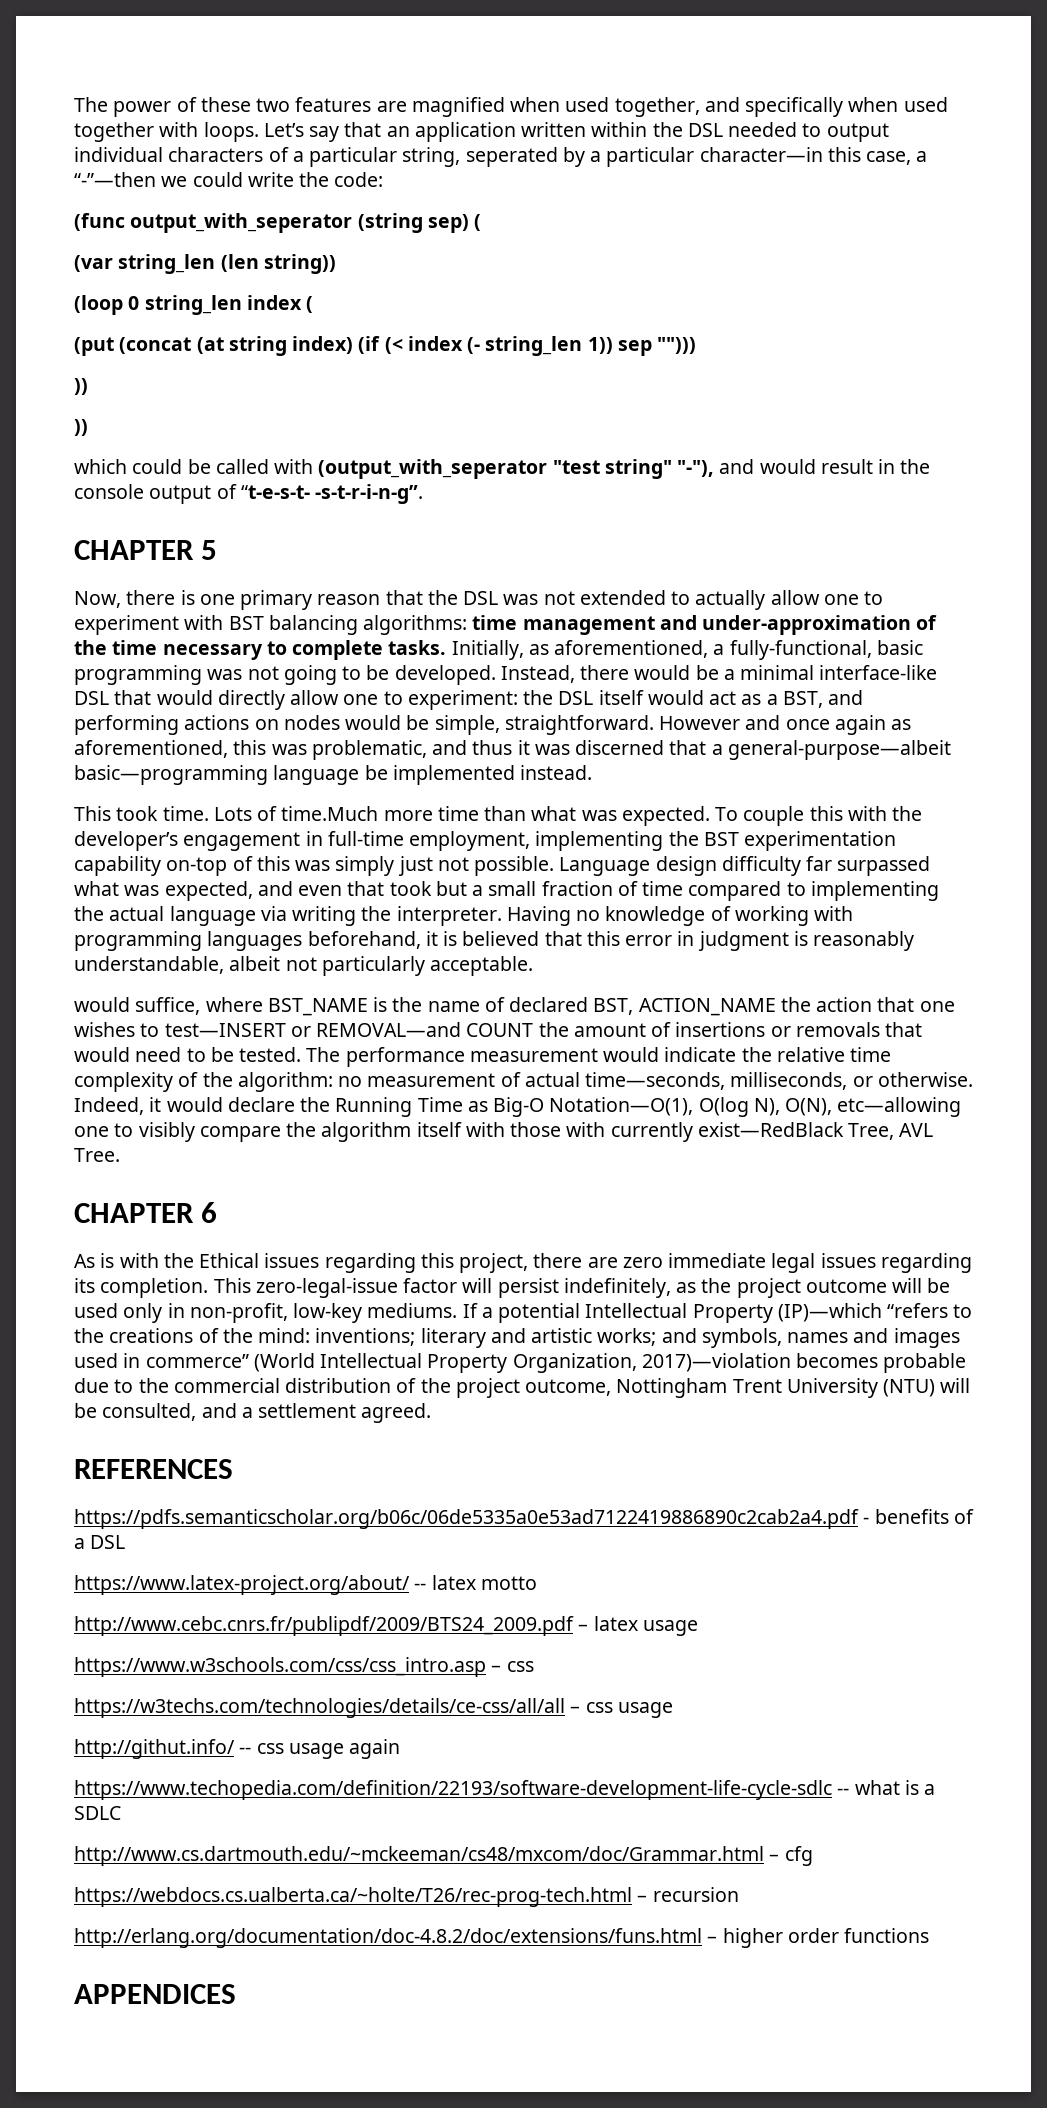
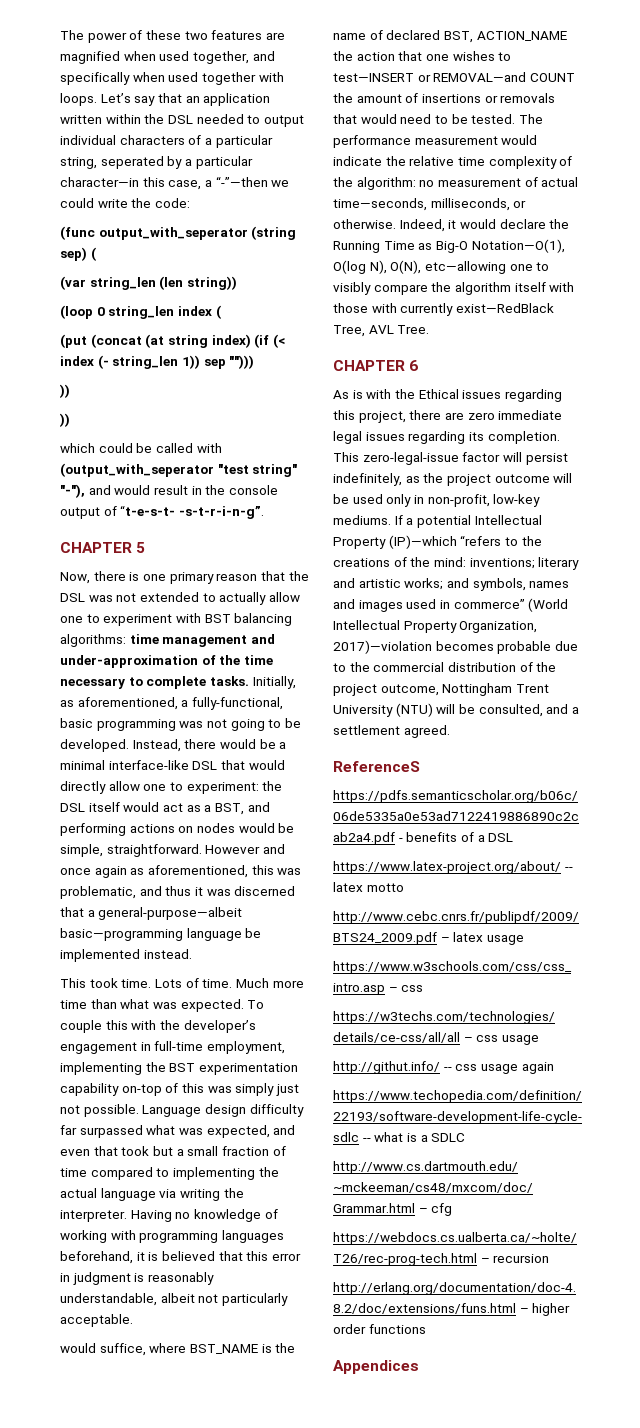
- Lots of time.Much more time than what was expected.
+ Lots of time. Much more time than what was expected.
- REFERENCES
+ ReferenceS
- APPENDICES
+ Appendices

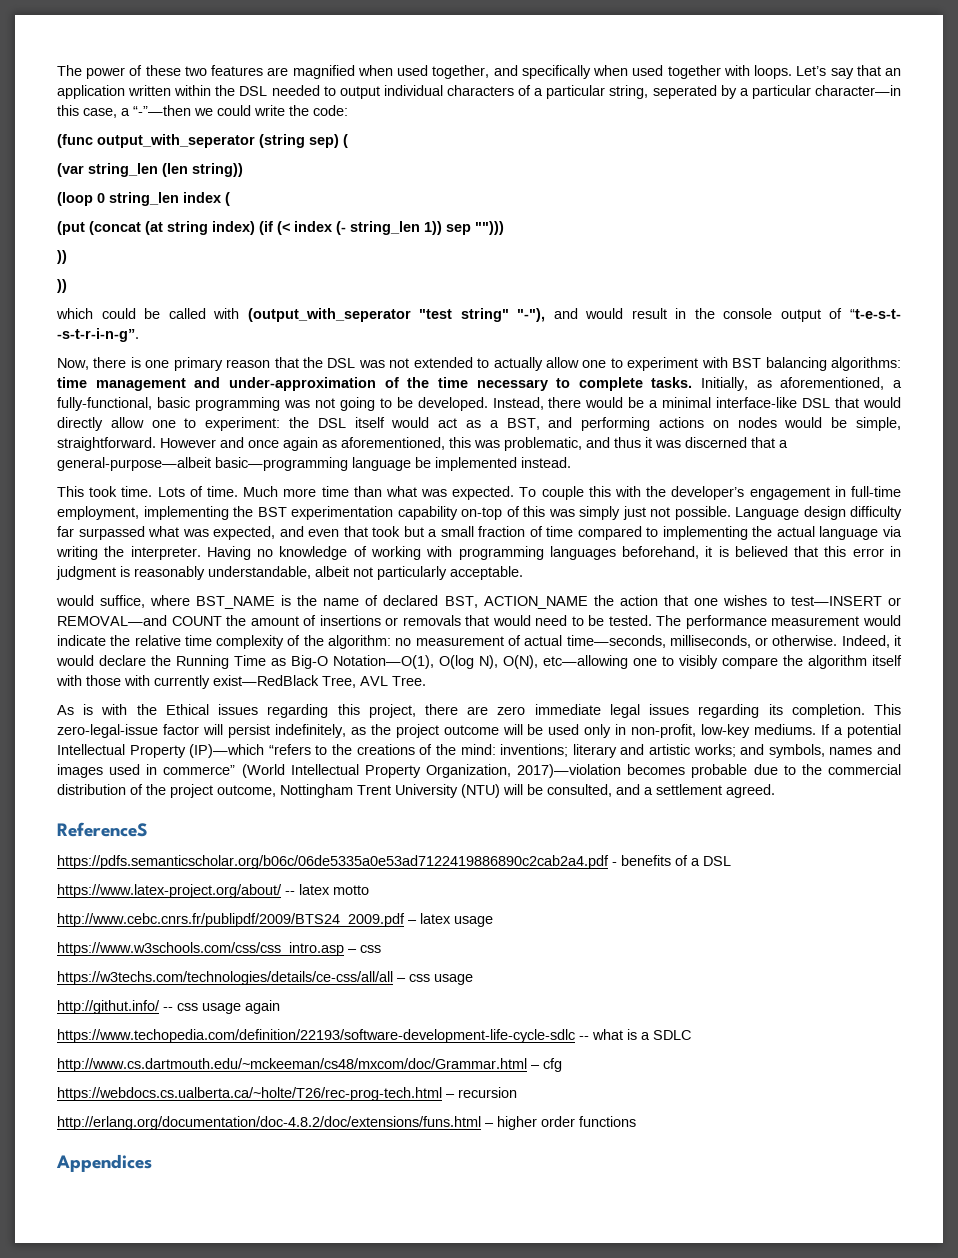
- CHAPTER 5
- CHAPTER 6

